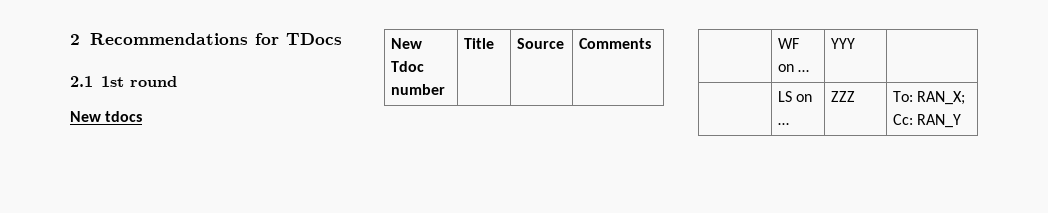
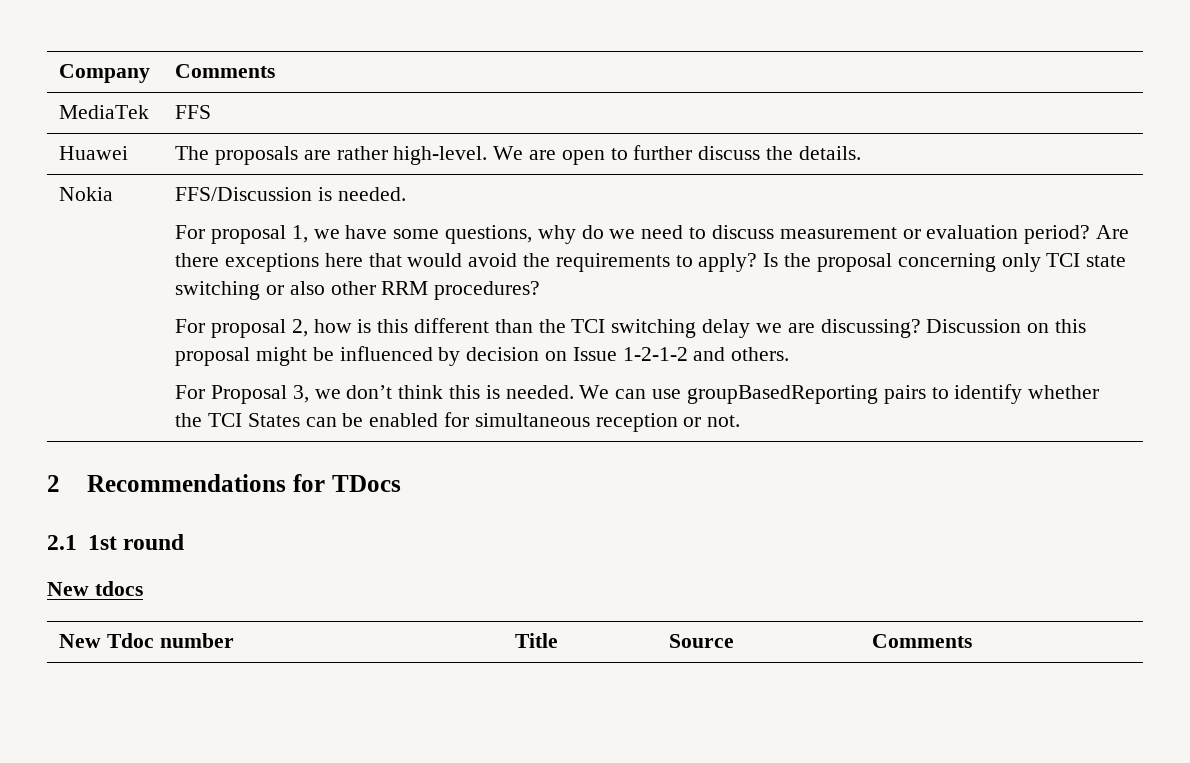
+ Company | Comments
+ MediaTek | FFS
+ Huawei | The proposals are rather high-level. We are open to further discuss the details.
+ Nokia | FFS/Discussion is needed.
+ For proposal 1, we have some questions, why do we need to discuss measurement or evaluation period? Are there exceptions here that would avoid the requirements to apply? Is the proposal concerning only TCI state switching or also other RRM procedures?
+ For proposal 2, how is this different than the TCI switching delay we are discussing? Discussion on this proposal might be influenced by decision on Issue 1-2-1-2 and others.
+ For Proposal 3, we don’t think this is needed. We can use groupBasedReporting pairs to identify whether the TCI States can be enabled for simultaneous reception or not.
- | WF on … | YYY |
- | LS on … | ZZZ | To: RAN_X; Cc: RAN_Y

